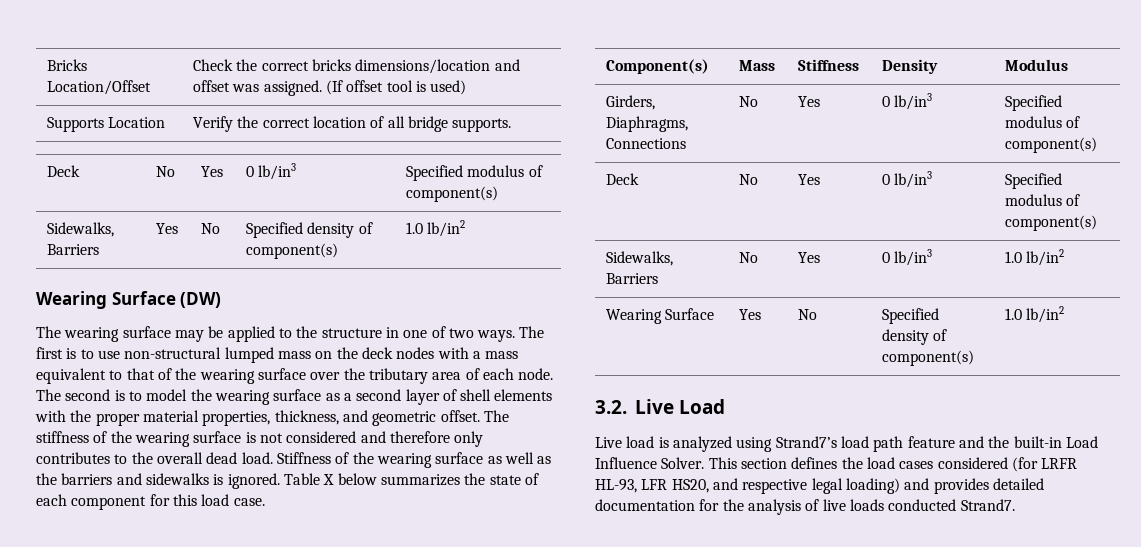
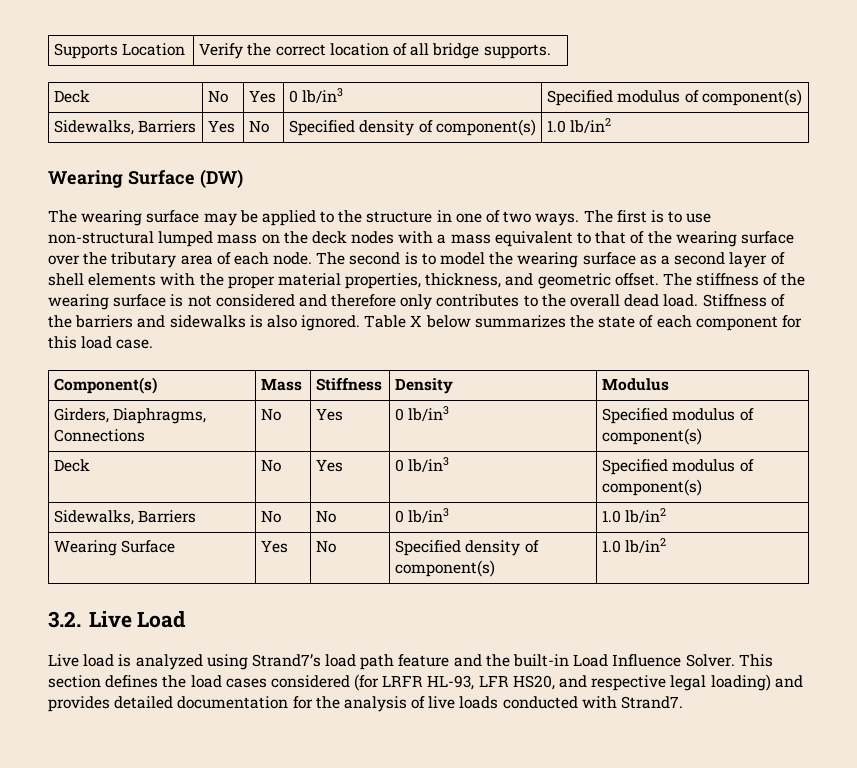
- Bricks Location/Offset | Check the correct bricks dimensions/location and offset was assigned. (If offset tool is used)
- Stiffness of the wearing surface as well as the barriers and sidewalks is ignored.
+ Stiffness of the barriers and sidewalks is also ignored.
- Sidewalks, Barriers | No | Yes | 0 lb/in3 | 1.0 lb/in2
+ Sidewalks, Barriers | No | No | 0 lb/in3 | 1.0 lb/in2
- This section defines the load cases considered (for LRFR HL-93, LFR HS20, and respective legal loading) and provides detailed documentation for the analysis of live loads conducted Strand7.
+ This section defines the load cases considered (for LRFR HL-93, LFR HS20, and respective legal loading) and provides detailed documentation for the analysis of live loads conducted with Strand7.

